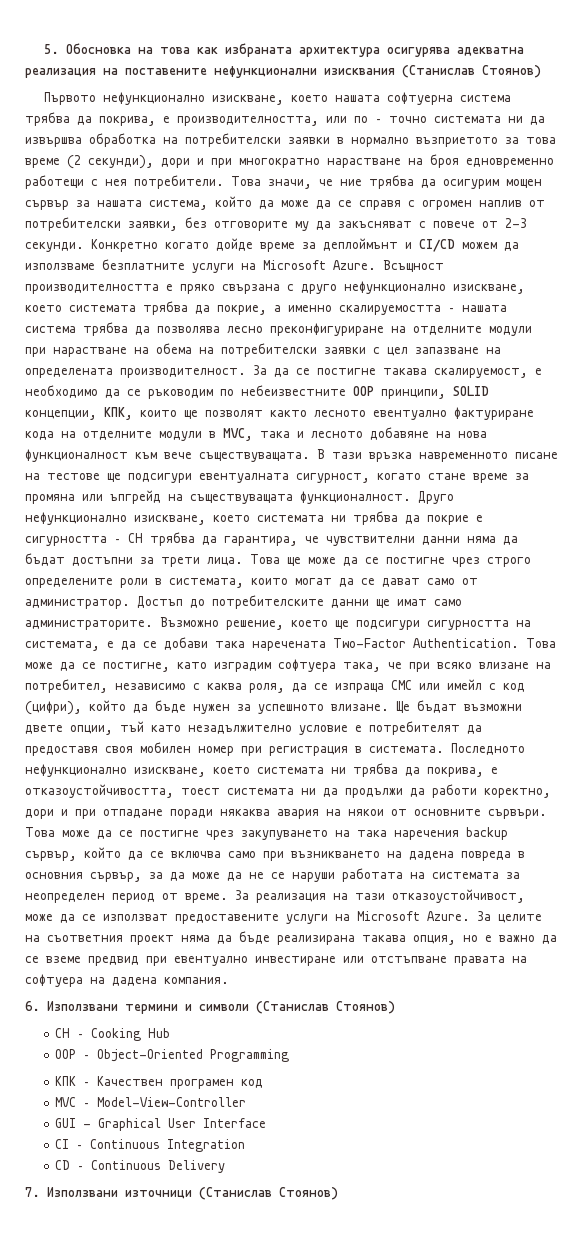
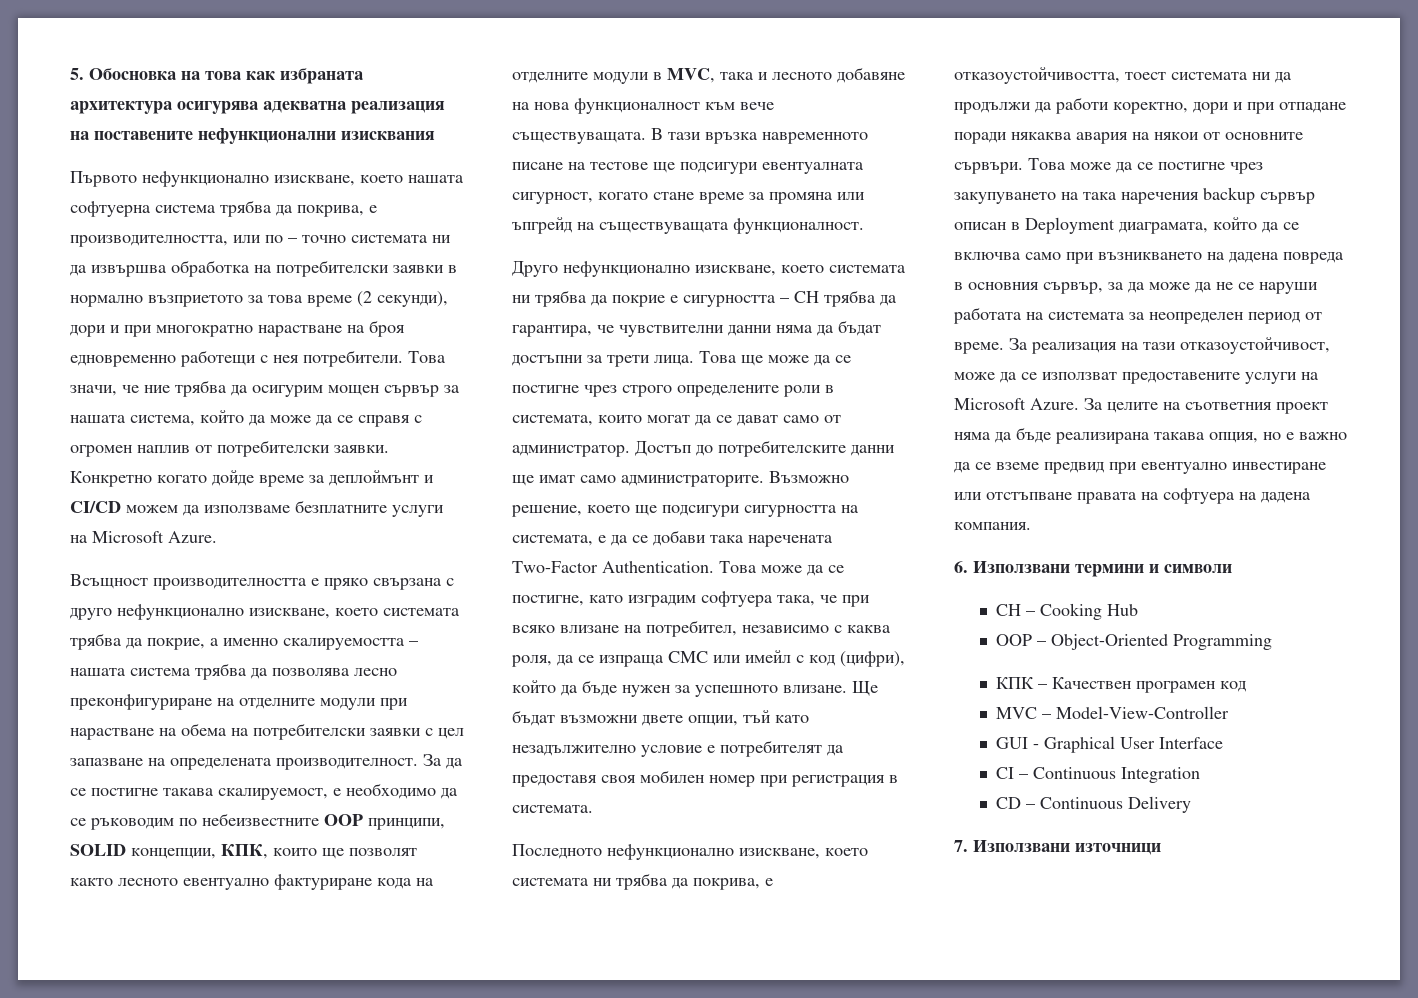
- 5. Обосновка на това как избраната архитектура осигурява адекватна реализация на поставените нефункционални изисквания (Станислав Стоянов)
+ 5. Обосновка на това как избраната архитектура осигурява адекватна реализация на поставените нефункционални изисквания
- Това значи, че ние трябва да осигурим мощен сървър за нашата система, който да може да се справя с огромен наплив от потребителски заявки, без отговорите му да закъсняват с повече от 2-3 секунди.
+ Това значи, че ние трябва да осигурим мощен сървър за нашата система, който да може да се справя с огромен наплив от потребителски заявки.
- Конкретно когато дойде време за деплоймънт и CI/CD можем да използваме безплатните услуги на Microsoft Azure. Всъщност производителността е пряко свързана с друго нефункционално изискване, което системата трябва да покрие, а именно скалируемостта – нашата система трябва да позволява лесно преконфигуриране на отделните модули при нарастване на обема на потребителски заявки с цел запазване на определената производителност.
+ Конкретно когато дойде време за деплоймънт и CI/CD можем да използваме безплатните услуги на Microsoft Azure.
+ Всъщност производителността е пряко свързана с друго нефункционално изискване, което системата трябва да покрие, а именно скалируемостта – нашата система трябва да позволява лесно преконфигуриране на отделните модули при нарастване на обема на потребителски заявки с цел запазване на определената производителност.
- В тази връзка навременното писане на тестове ще подсигури евентуалната сигурност, когато стане време за промяна или ъпгрейд на съществуващата функционалност. Друго нефункционално изискване, което системата ни трябва да покрие е сигурността – CH трябва да гарантира, че чувствителни данни няма да бъдат достъпни за трети лица.
+ В тази връзка навременното писане на тестове ще подсигури евентуалната сигурност, когато стане време за промяна или ъпгрейд на съществуващата функционалност.
+ Друго нефункционално изискване, което системата ни трябва да покрие е сигурността – CH трябва да гарантира, че чувствителни данни няма да бъдат достъпни за трети лица.
- Ще бъдат възможни двете опции, тъй като незадължително условие е потребителят да предоставя своя мобилен номер при регистрация в системата. Последното нефункционално изискване, което системата ни трябва да покрива, е отказоустойчивостта, тоест системата ни да продължи да работи коректно, дори и при отпадане поради някаква авария на някои от основните сървъри.
+ Ще бъдат възможни двете опции, тъй като незадължително условие е потребителят да предоставя своя мобилен номер при регистрация в системата.
+ Последното нефункционално изискване, което системата ни трябва да покрива, е отказоустойчивостта, тоест системата ни да продължи да работи коректно, дори и при отпадане поради някаква авария на някои от основните сървъри.
- Това може да се постигне чрез закупуването на така наречения backup сървър, който да се включва само при възникването на дадена повреда в основния сървър, за да може да не се наруши работата на системата за неопределен период от време.
+ Това може да се постигне чрез закупуването на така наречения backup сървър описан в Deployment диаграмата, който да се включва само при възникването на дадена повреда в основния сървър, за да може да не се наруши работата на системата за неопределен период от време.
- 6. Използвани термини и символи (Станислав Стоянов)
+ 6. Използвани термини и символи
- 7. Използвани източници (Станислав Стоянов)
+ 7. Използвани източници

